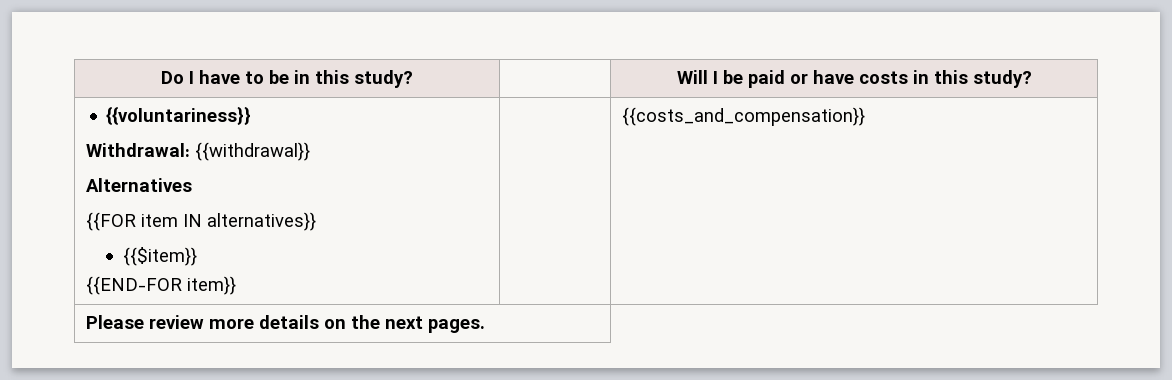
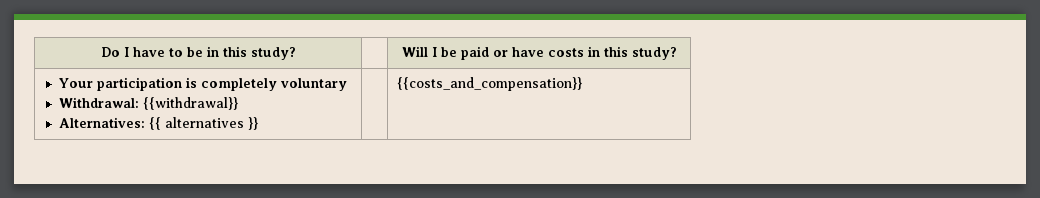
- {{voluntariness}}
+ Your participation is completely voluntary
  Withdrawal: {{withdrawal}}
- Alternatives
- {{FOR item IN alternatives}}
- {{$item}}
- {{END-FOR item}} | | {{costs_and_compensation}}
- Please review more details on the next pages.
+ Alternatives: {{ alternatives }} | | {{costs_and_compensation}}

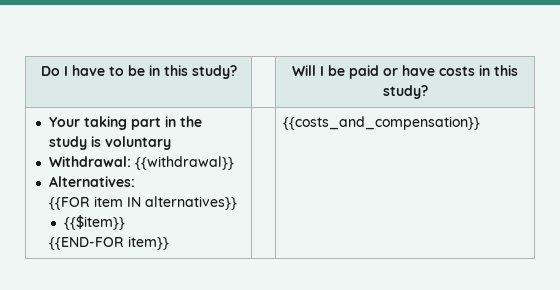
- Your participation is completely voluntary
+ Your taking part in the study is voluntary
  Withdrawal: {{withdrawal}}
- Alternatives: {{ alternatives }} | | {{costs_and_compensation}}
+ Alternatives:
+ {{FOR item IN alternatives}}
+ {{$item}}
+ {{END-FOR item}} | | {{costs_and_compensation}}

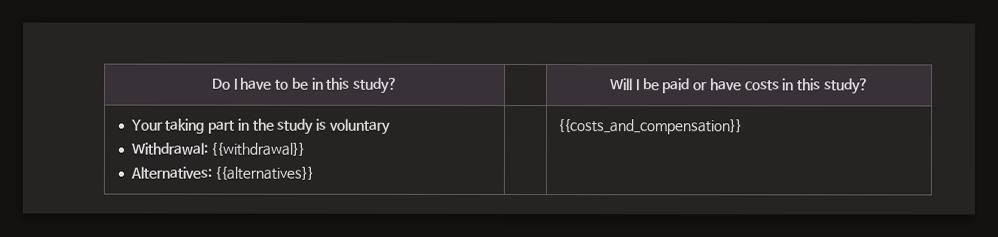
  Your taking part in the study is voluntary
  Withdrawal: {{withdrawal}}
- Alternatives:
- {{FOR item IN alternatives}}
- {{$item}}
- {{END-FOR item}} | | {{costs_and_compensation}}
+ Alternatives: {{alternatives}} | | {{costs_and_compensation}}

